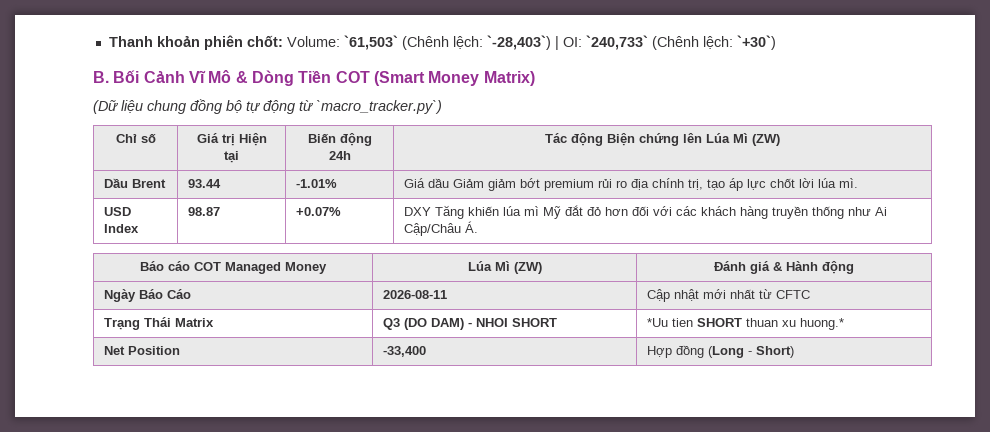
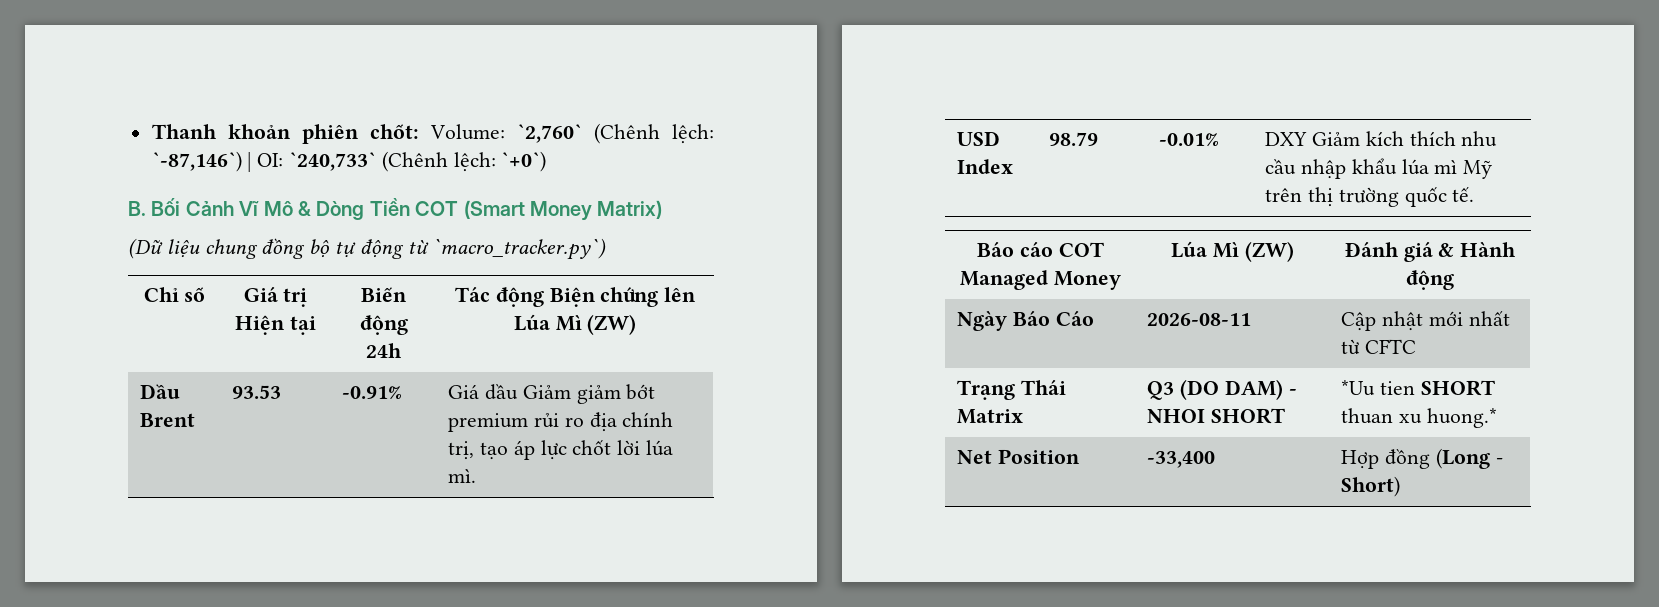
- Thanh khoản phiên chốt: Volume: `61,503` (Chênh lệch: `-28,403`) | OI: `240,733` (Chênh lệch: `+30`)
+ Thanh khoản phiên chốt: Volume: `2,760` (Chênh lệch: `-87,146`) | OI: `240,733` (Chênh lệch: `+0`)
- Dầu Brent | 93.44 | -1.01% | Giá dầu Giảm giảm bớt premium rủi ro địa chính trị, tạo áp lực chốt lời lúa mì.
+ Dầu Brent | 93.53 | -0.91% | Giá dầu Giảm giảm bớt premium rủi ro địa chính trị, tạo áp lực chốt lời lúa mì.
- USD Index | 98.87 | +0.07% | DXY Tăng khiến lúa mì Mỹ đắt đỏ hơn đối với các khách hàng truyền thống như Ai Cập/Châu Á.
+ USD Index | 98.79 | -0.01% | DXY Giảm kích thích nhu cầu nhập khẩu lúa mì Mỹ trên thị trường quốc tế.

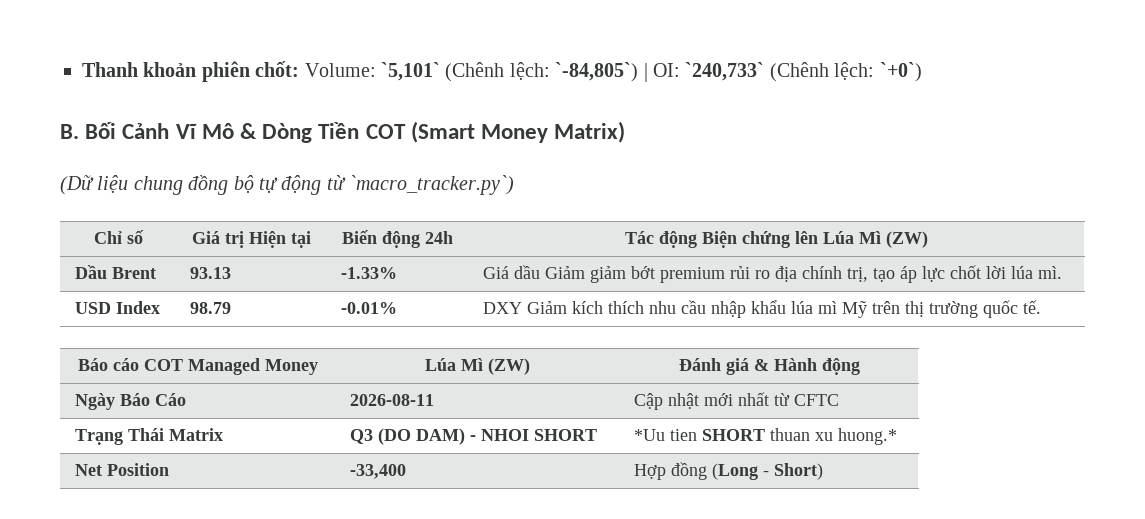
- Thanh khoản phiên chốt: Volume: `2,760` (Chênh lệch: `-87,146`) | OI: `240,733` (Chênh lệch: `+0`)
+ Thanh khoản phiên chốt: Volume: `5,101` (Chênh lệch: `-84,805`) | OI: `240,733` (Chênh lệch: `+0`)
- Dầu Brent | 93.53 | -0.91% | Giá dầu Giảm giảm bớt premium rủi ro địa chính trị, tạo áp lực chốt lời lúa mì.
+ Dầu Brent | 93.13 | -1.33% | Giá dầu Giảm giảm bớt premium rủi ro địa chính trị, tạo áp lực chốt lời lúa mì.

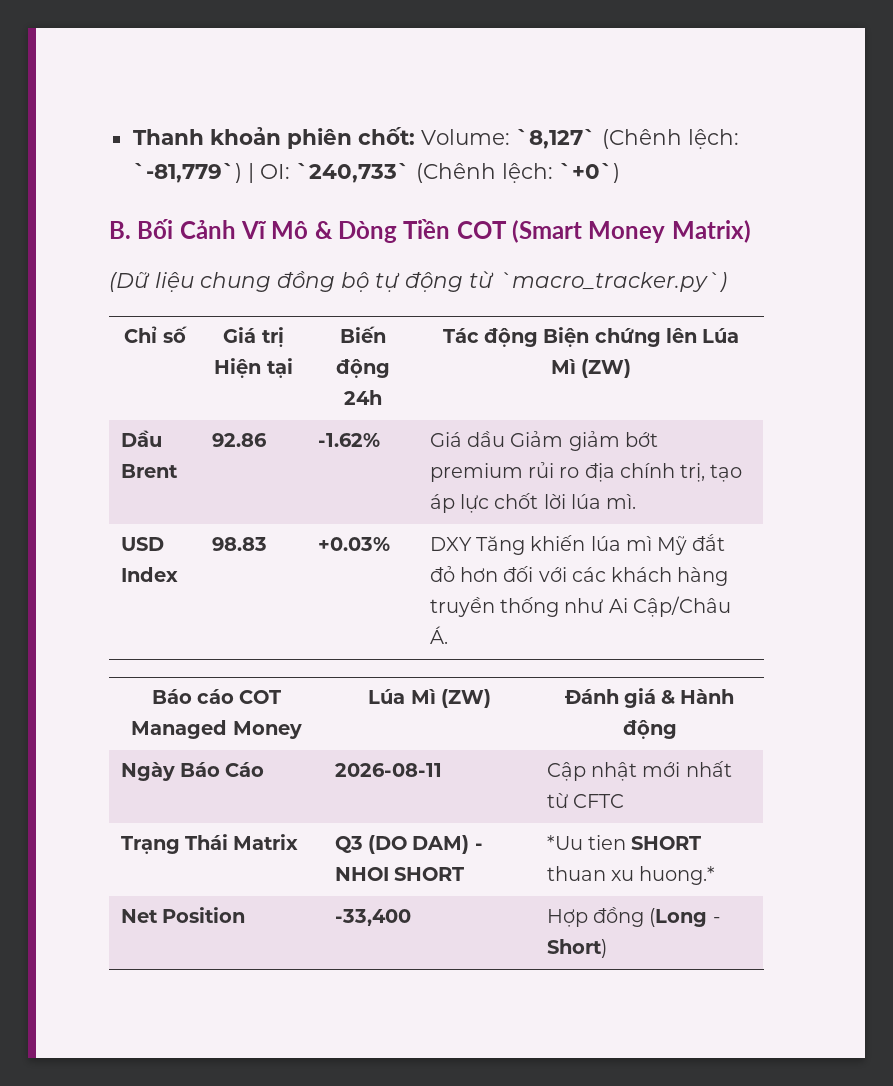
- Thanh khoản phiên chốt: Volume: `5,101` (Chênh lệch: `-84,805`) | OI: `240,733` (Chênh lệch: `+0`)
+ Thanh khoản phiên chốt: Volume: `8,127` (Chênh lệch: `-81,779`) | OI: `240,733` (Chênh lệch: `+0`)
- Dầu Brent | 93.13 | -1.33% | Giá dầu Giảm giảm bớt premium rủi ro địa chính trị, tạo áp lực chốt lời lúa mì.
+ Dầu Brent | 92.86 | -1.62% | Giá dầu Giảm giảm bớt premium rủi ro địa chính trị, tạo áp lực chốt lời lúa mì.
- USD Index | 98.79 | -0.01% | DXY Giảm kích thích nhu cầu nhập khẩu lúa mì Mỹ trên thị trường quốc tế.
+ USD Index | 98.83 | +0.03% | DXY Tăng khiến lúa mì Mỹ đắt đỏ hơn đối với các khách hàng truyền thống như Ai Cập/Châu Á.

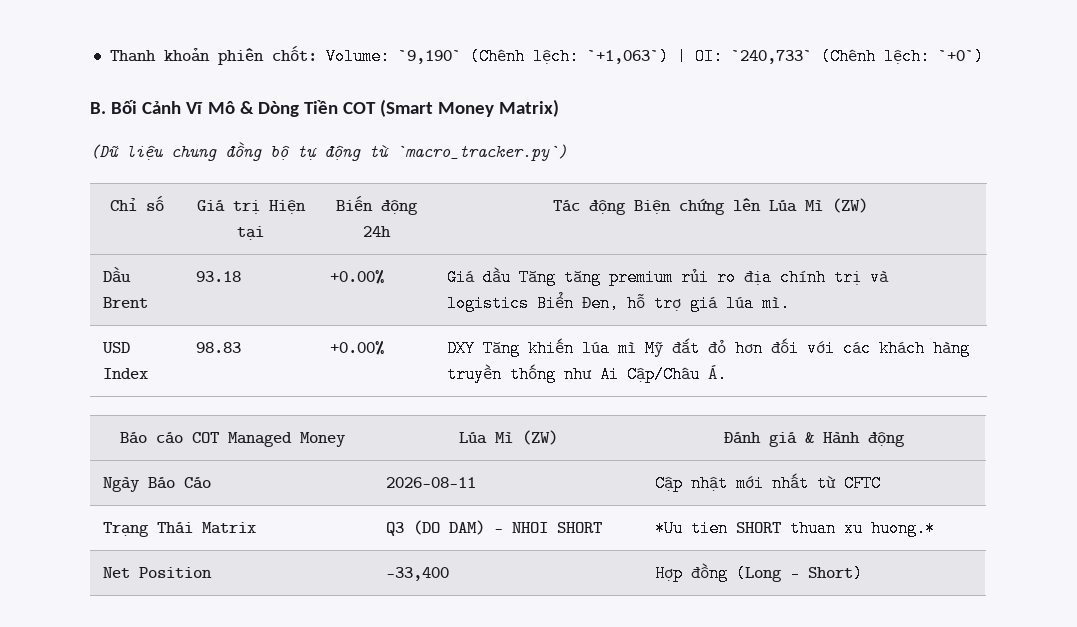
- Thanh khoản phiên chốt: Volume: `8,127` (Chênh lệch: `-81,779`) | OI: `240,733` (Chênh lệch: `+0`)
+ Thanh khoản phiên chốt: Volume: `9,190` (Chênh lệch: `+1,063`) | OI: `240,733` (Chênh lệch: `+0`)
- Dầu Brent | 92.86 | -1.62% | Giá dầu Giảm giảm bớt premium rủi ro địa chính trị, tạo áp lực chốt lời lúa mì.
+ Dầu Brent | 93.18 | +0.00% | Giá dầu Tăng tăng premium rủi ro địa chính trị và logistics Biển Đen, hỗ trợ giá lúa mì.
- USD Index | 98.83 | +0.03% | DXY Tăng khiến lúa mì Mỹ đắt đỏ hơn đối với các khách hàng truyền thống như Ai Cập/Châu Á.
+ USD Index | 98.83 | +0.00% | DXY Tăng khiến lúa mì Mỹ đắt đỏ hơn đối với các khách hàng truyền thống như Ai Cập/Châu Á.

